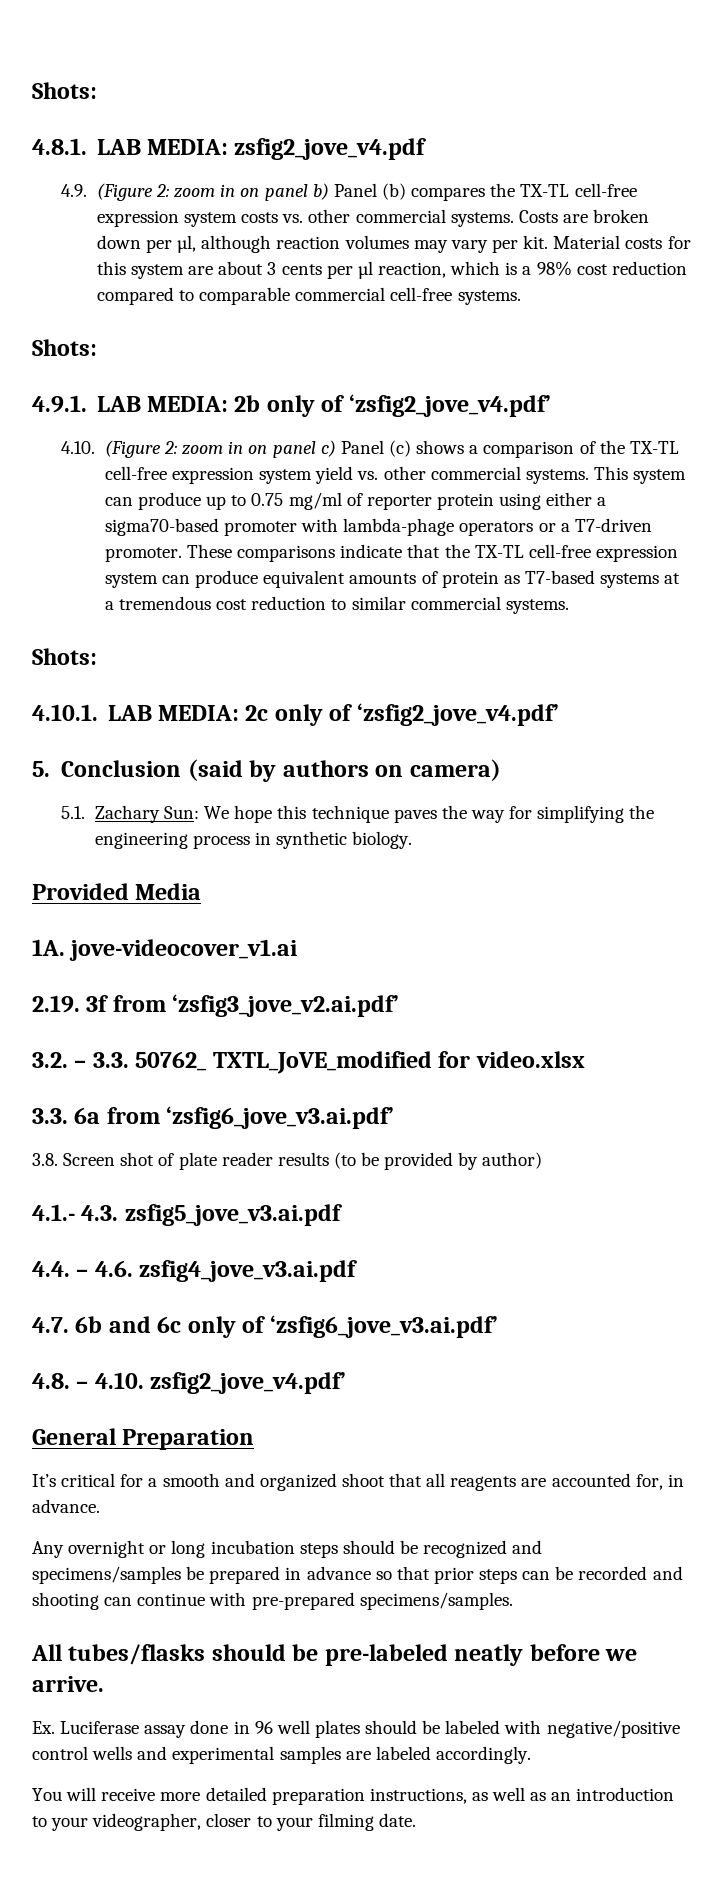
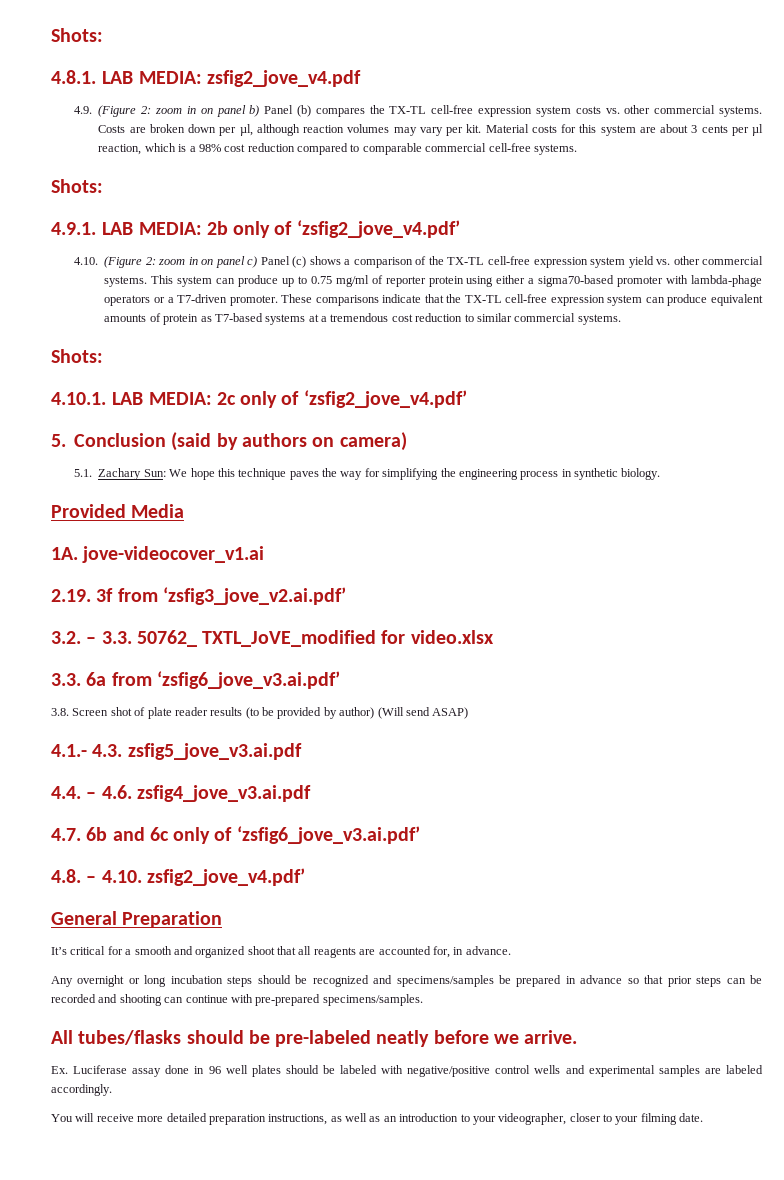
- 3.8. Screen shot of plate reader results (to be provided by author)
+ 3.8. Screen shot of plate reader results (to be provided by author) (Will send ASAP)

